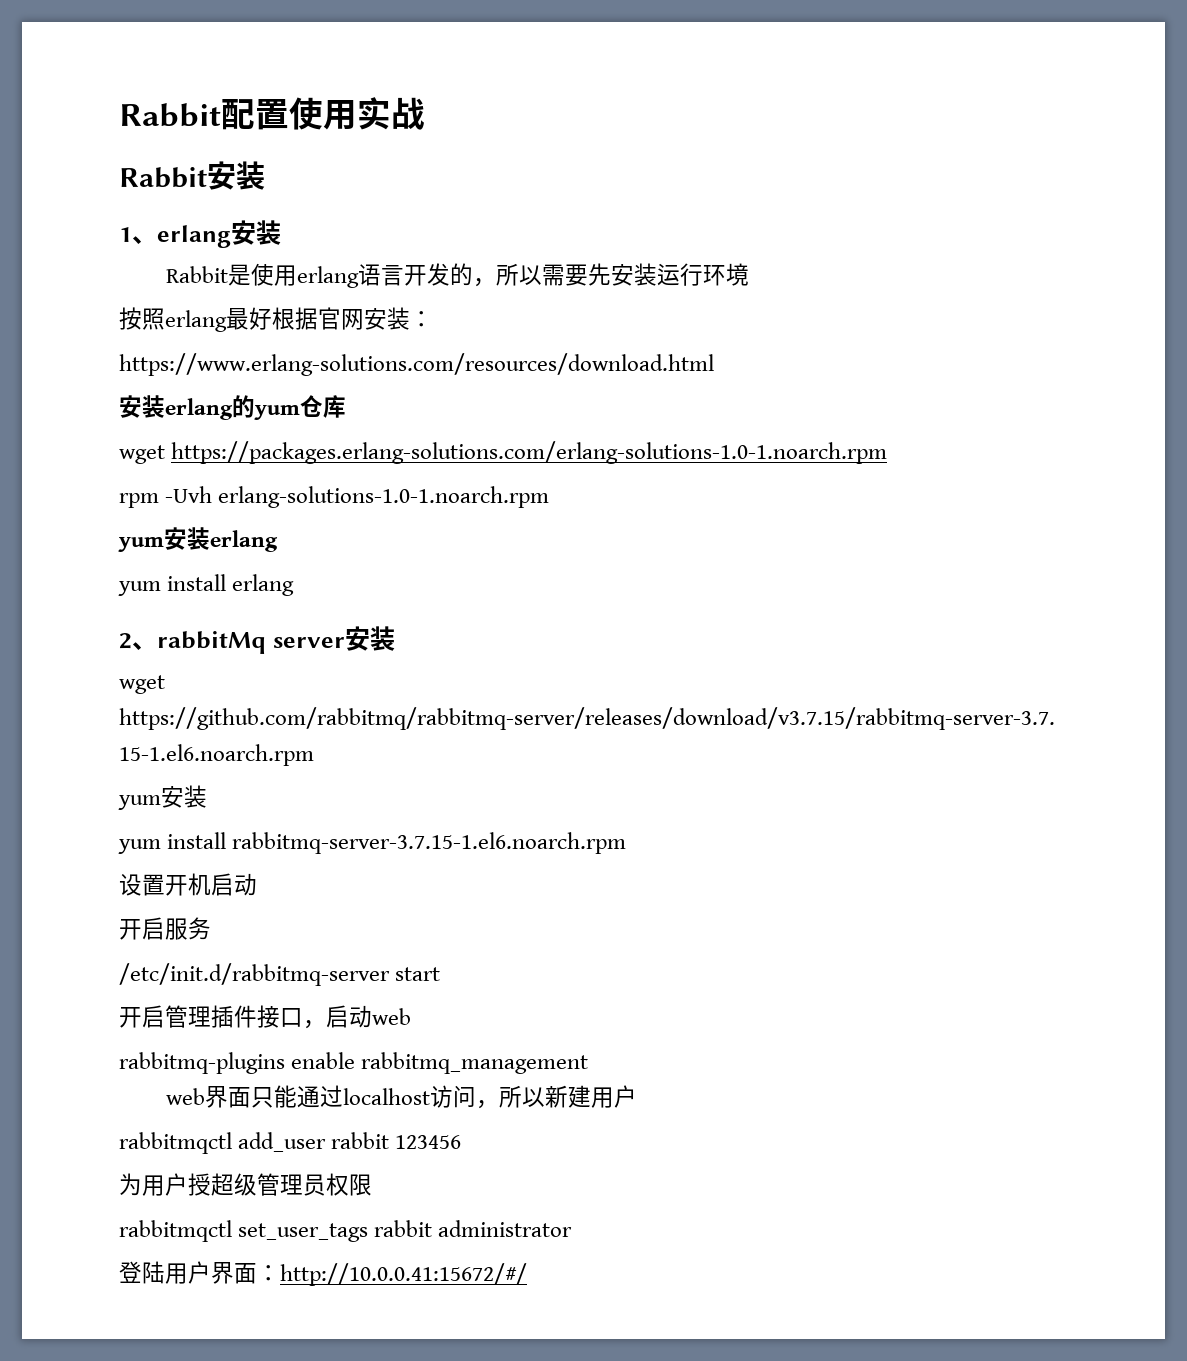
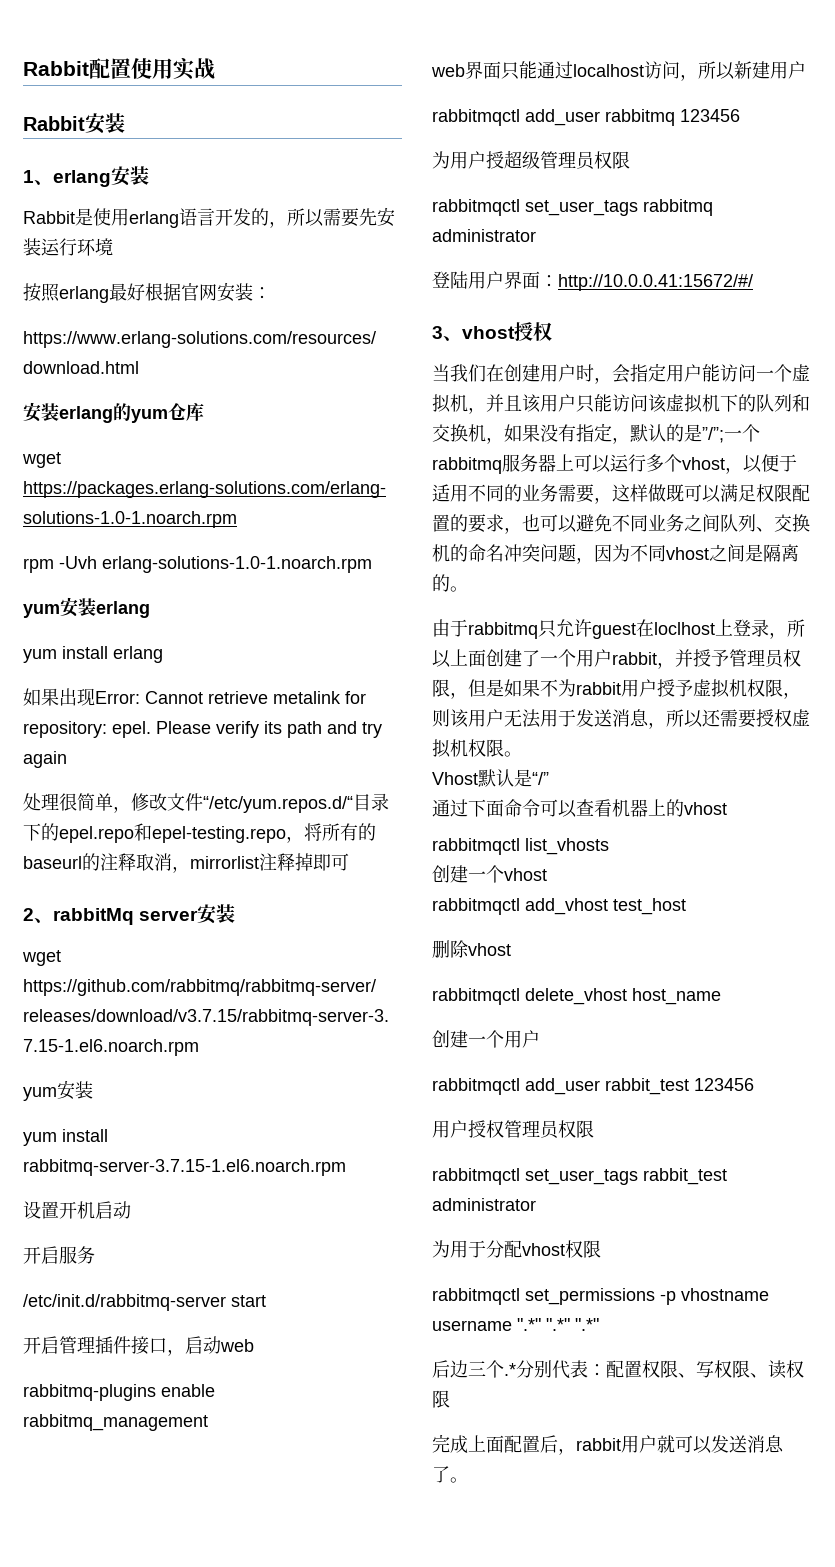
+ 如果出现Error: Cannot retrieve metalink for repository: epel. Please verify its path and try again
+ 处理很简单，修改文件“/etc/yum.repos.d/“目录下的epel.repo和epel-testing.repo，将所有的baseurl的注释取消，mirrorlist注释掉即可
- rabbitmqctl add_user rabbit 123456
+ rabbitmqctl add_user rabbitmq 123456
- rabbitmqctl set_user_tags rabbit administrator
+ rabbitmqctl set_user_tags rabbitmq administrator
+ 3、vhost授权
+ 当我们在创建用户时，会指定用户能访问一个虚拟机，并且该用户只能访问该虚拟机下的队列和交换机，如果没有指定，默认的是”/”;一个rabbitmq服务器上可以运行多个vhost，以便于适用不同的业务需要，这样做既可以满足权限配置的要求，也可以避免不同业务之间队列、交换机的命名冲突问题，因为不同vhost之间是隔离的。
+ 由于rabbitmq只允许guest在loclhost上登录，所以上面创建了一个用户rabbit，并授予管理员权限，但是如果不为rabbit用户授予虚拟机权限，则该用户无法用于发送消息，所以还需要授权虚拟机权限。
+ Vhost默认是“/”
+ 通过下面命令可以查看机器上的vhost
+ rabbitmqctl list_vhosts
+ 创建一个vhost
+ rabbitmqctl add_vhost test_host
+ 删除vhost
+ rabbitmqctl delete_vhost host_name
+ 创建一个用户
+ rabbitmqctl add_user rabbit_test 123456
+ 用户授权管理员权限
+ rabbitmqctl set_user_tags rabbit_test administrator
+ 为用于分配vhost权限
+ rabbitmqctl set_permissions -p vhostname username ".*" ".*" ".*"
+ 后边三个.*分别代表：配置权限、写权限、读权限
+ 完成上面配置后，rabbit用户就可以发送消息了。

